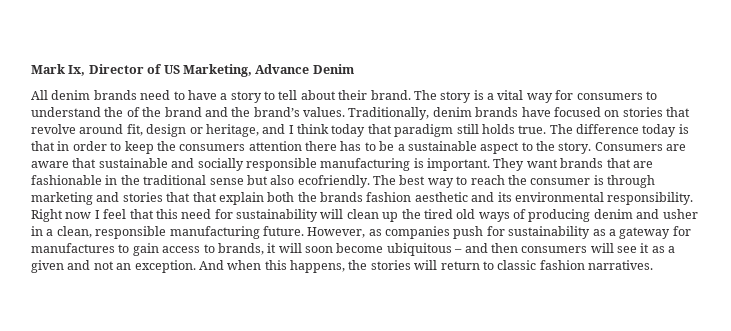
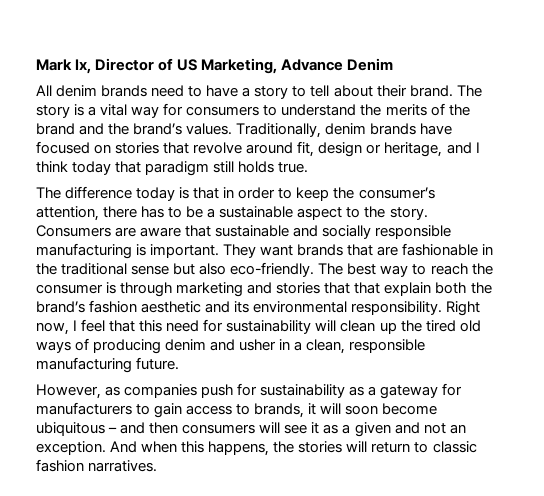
- The story is a vital way for consumers to understand the of the brand and the brand’s values.
+ The story is a vital way for consumers to understand the merits of the brand and the brand’s values.
- Traditionally, denim brands have focused on stories that revolve around fit, design or heritage, and I think today that paradigm still holds true. The difference today is that in order to keep the consumers attention there has to be a sustainable aspect to the story.
+ Traditionally, denim brands have focused on stories that revolve around fit, design or heritage, and I think today that paradigm still holds true.
+ The difference today is that in order to keep the consumer’s attention, there has to be a sustainable aspect to the story.
- They want brands that are fashionable in the traditional sense but also ecofriendly.
+ They want brands that are fashionable in the traditional sense but also eco-friendly.
- The best way to reach the consumer is through marketing and stories that that explain both the brands fashion aesthetic and its environmental responsibility.
+ The best way to reach the consumer is through marketing and stories that that explain both the brand’s fashion aesthetic and its environmental responsibility.
- Right now I feel that this need for sustainability will clean up the tired old ways of producing denim and usher in a clean, responsible manufacturing future. However, as companies push for sustainability as a gateway for manufactures to gain access to brands, it will soon become ubiquitous – and then consumers will see it as a given and not an exception.
+ Right now, I feel that this need for sustainability will clean up the tired old ways of producing denim and usher in a clean, responsible manufacturing future.
+ However, as companies push for sustainability as a gateway for manufacturers to gain access to brands, it will soon become ubiquitous – and then consumers will see it as a given and not an exception.

